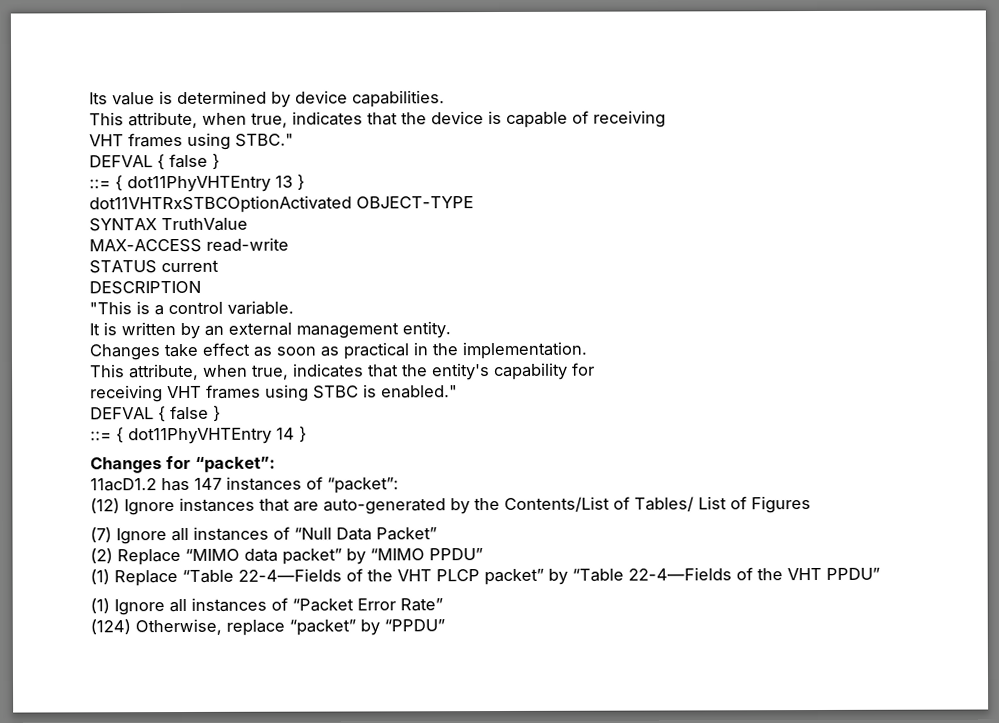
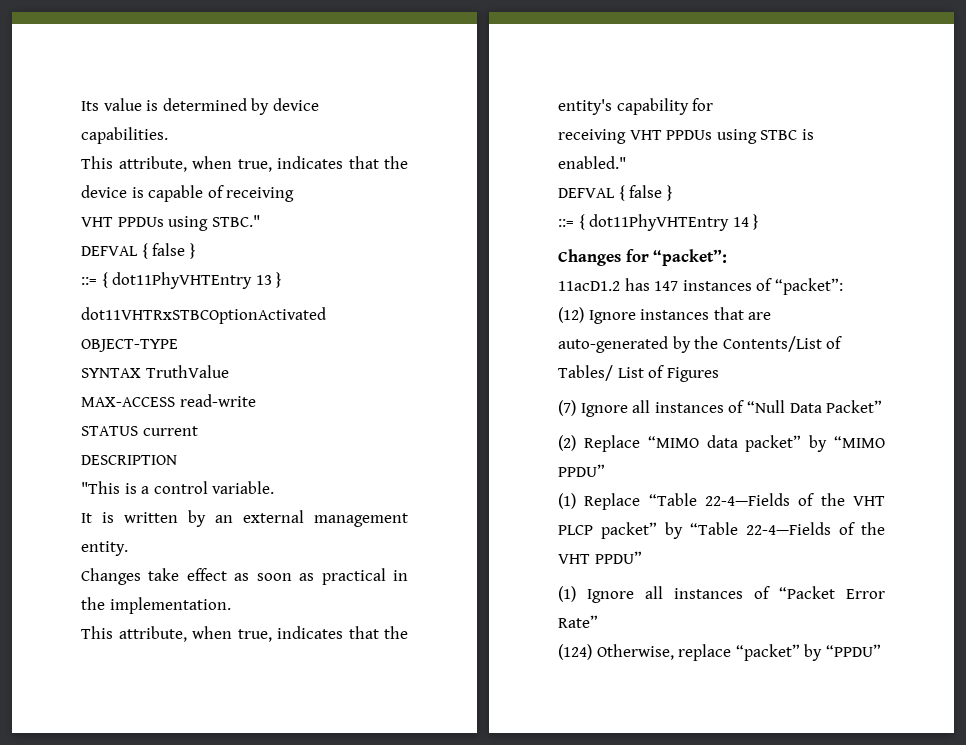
- VHT frames using STBC."
+ VHT PPDUs using STBC."
- receiving VHT frames using STBC is enabled."
+ receiving VHT PPDUs using STBC is enabled."

